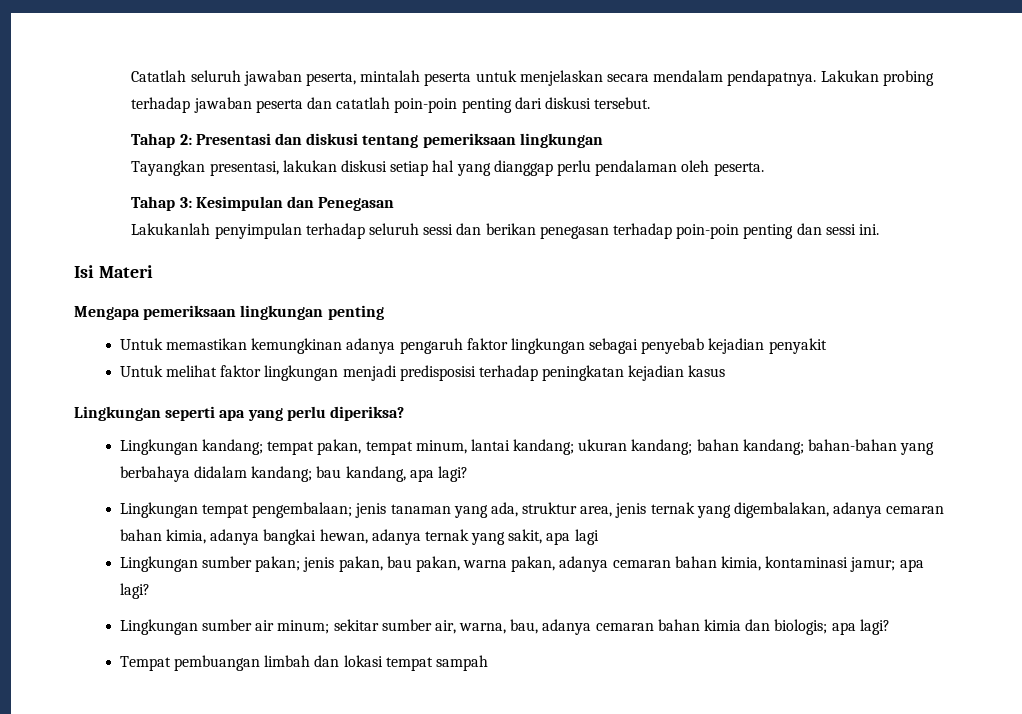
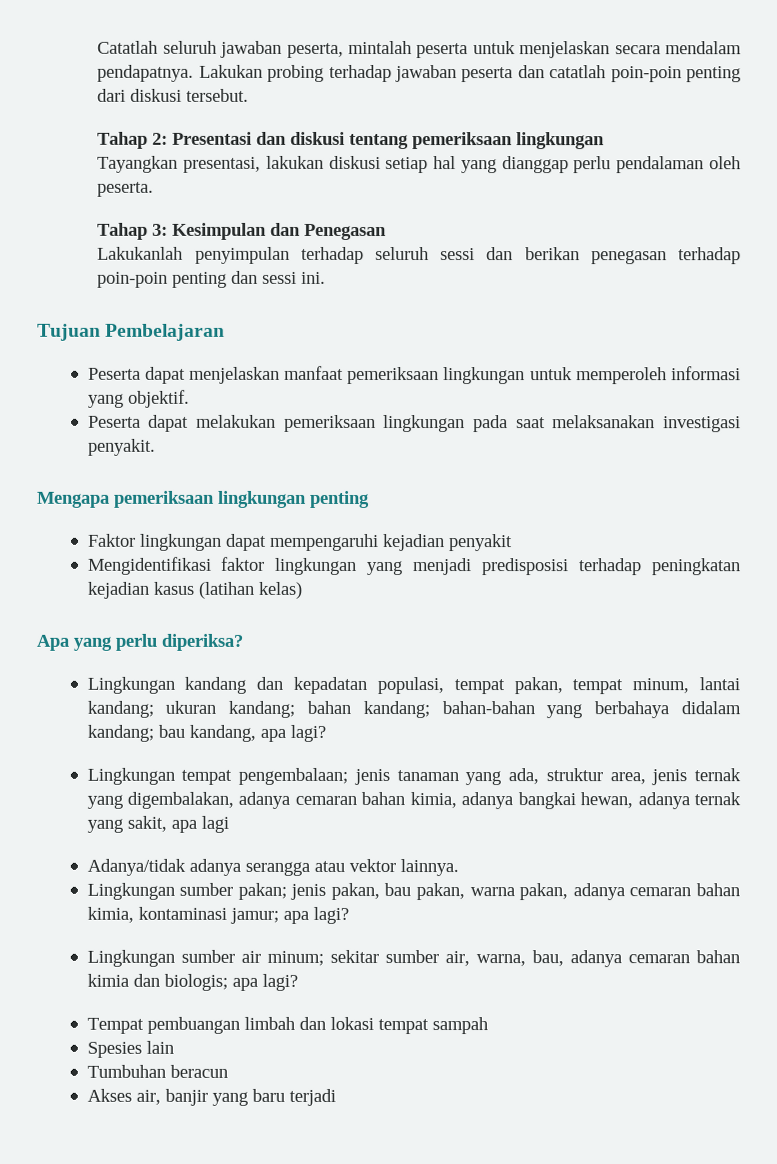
- Isi Materi
+ Tujuan Pembelajaran
+ Peserta dapat menjelaskan manfaat pemeriksaan lingkungan untuk memperoleh informasi yang objektif.
+ Peserta dapat melakukan pemeriksaan lingkungan pada saat melaksanakan investigasi penyakit.
  Mengapa pemeriksaan lingkungan penting
- Untuk memastikan kemungkinan adanya pengaruh faktor lingkungan sebagai penyebab kejadian penyakit
+ Faktor lingkungan dapat mempengaruhi kejadian penyakit
- Untuk melihat faktor lingkungan menjadi predisposisi terhadap peningkatan kejadian kasus
- Lingkungan seperti apa yang perlu diperiksa?
+ Mengidentifikasi faktor lingkungan yang menjadi predisposisi terhadap peningkatan kejadian kasus (latihan kelas)
+ Apa yang perlu diperiksa?
- Lingkungan kandang; tempat pakan, tempat minum, lantai kandang; ukuran kandang; bahan kandang; bahan-bahan yang berbahaya didalam kandang; bau kandang, apa lagi?
+ Lingkungan kandang dan kepadatan populasi, tempat pakan, tempat minum, lantai kandang; ukuran kandang; bahan kandang; bahan-bahan yang berbahaya didalam kandang; bau kandang, apa lagi?
+ Adanya/tidak adanya serangga atau vektor lainnya.
+ Spesies lain
+ Tumbuhan beracun
+ Akses air, banjir yang baru terjadi

